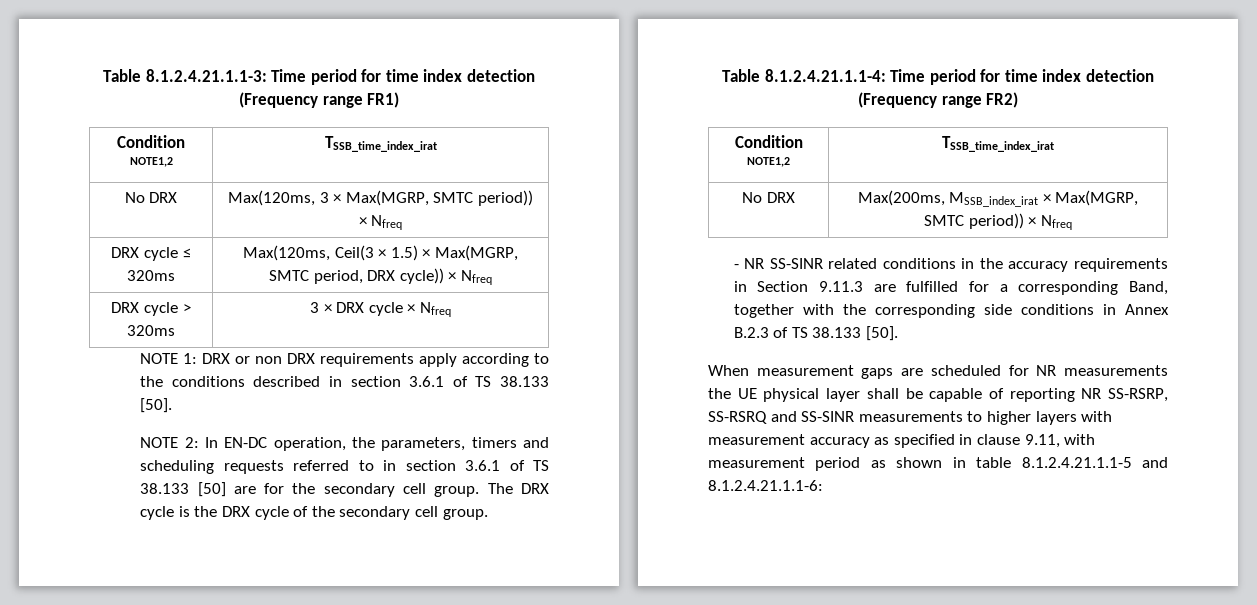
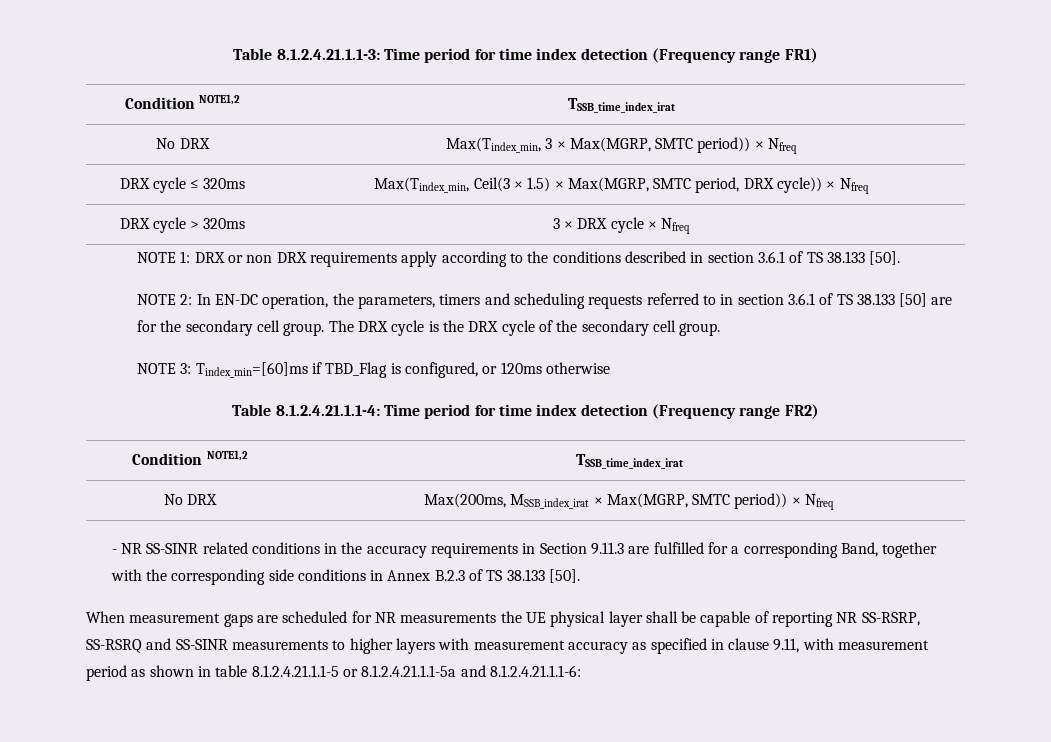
- No DRX | Max(120ms, 3 × Max(MGRP, SMTC period)) × Nfreq
+ No DRX | Max(Tindex_min, 3 × Max(MGRP, SMTC period)) × Nfreq
- DRX cycle ≤ 320ms | Max(120ms, Ceil(3 × 1.5) × Max(MGRP, SMTC period, DRX cycle)) × Nfreq
+ DRX cycle ≤ 320ms | Max(Tindex_min, Ceil(3 × 1.5) × Max(MGRP, SMTC period, DRX cycle)) × Nfreq
+ NOTE 3: Tindex_min=[60]ms if TBD_Flag is configured, or 120ms otherwise
- When measurement gaps are scheduled for NR measurements the UE physical layer shall be capable of reporting NR SS-RSRP, SS-RSRQ and SS-SINR measurements to higher layers with measurement accuracy as specified in clause 9.11, with measurement period as shown in table 8.1.2.4.21.1.1-5 and 8.1.2.4.21.1.1-6:
+ When measurement gaps are scheduled for NR measurements the UE physical layer shall be capable of reporting NR SS-RSRP, SS-RSRQ and SS-SINR measurements to higher layers with measurement accuracy as specified in clause 9.11, with measurement period as shown in table 8.1.2.4.21.1.1-5 or 8.1.2.4.21.1.1-5a and 8.1.2.4.21.1.1-6:

